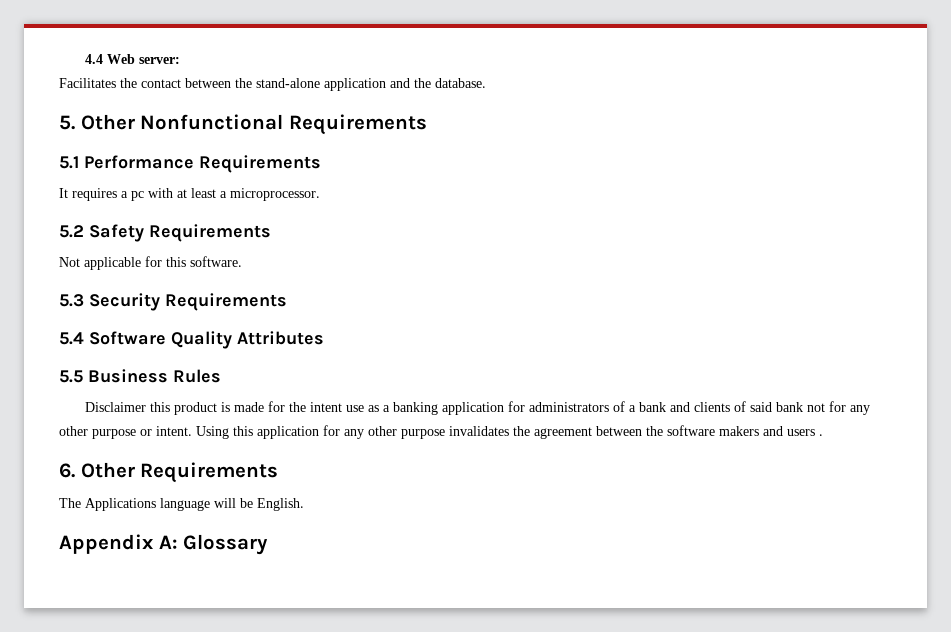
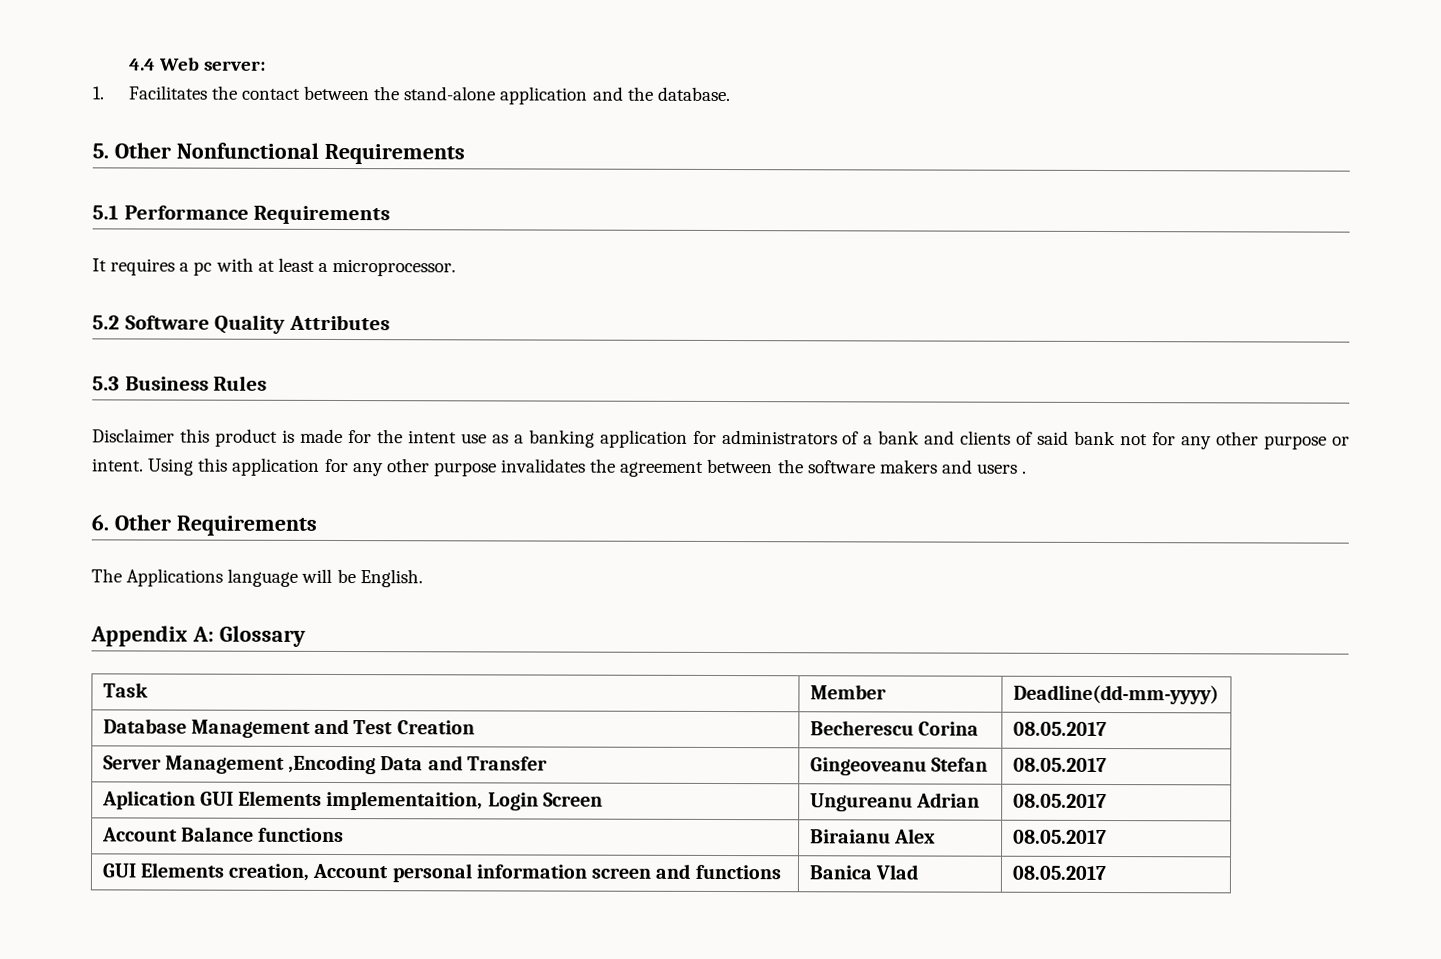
- Facilitates the contact between the stand-alone application and the database.
+ 1. Facilitates the contact between the stand-alone application and the database.
- 5.2 Safety Requirements
- Not applicable for this software.
- 5.3 Security Requirements
- 5.4 Software Quality Attributes
+ 5.2 Software Quality Attributes
- 5.5 Business Rules
+ 5.3 Business Rules
+ Task | Member | Deadline(dd-mm-yyyy)
+ Database Management and Test Creation | Becherescu Corina | 08.05.2017
+ Server Management ,Encoding Data and Transfer | Gingeoveanu Stefan | 08.05.2017
+ Aplication GUI Elements implementaition, Login Screen | Ungureanu Adrian | 08.05.2017
+ Account Balance functions | Biraianu Alex | 08.05.2017
+ GUI Elements creation, Account personal information screen and functions | Banica Vlad | 08.05.2017

